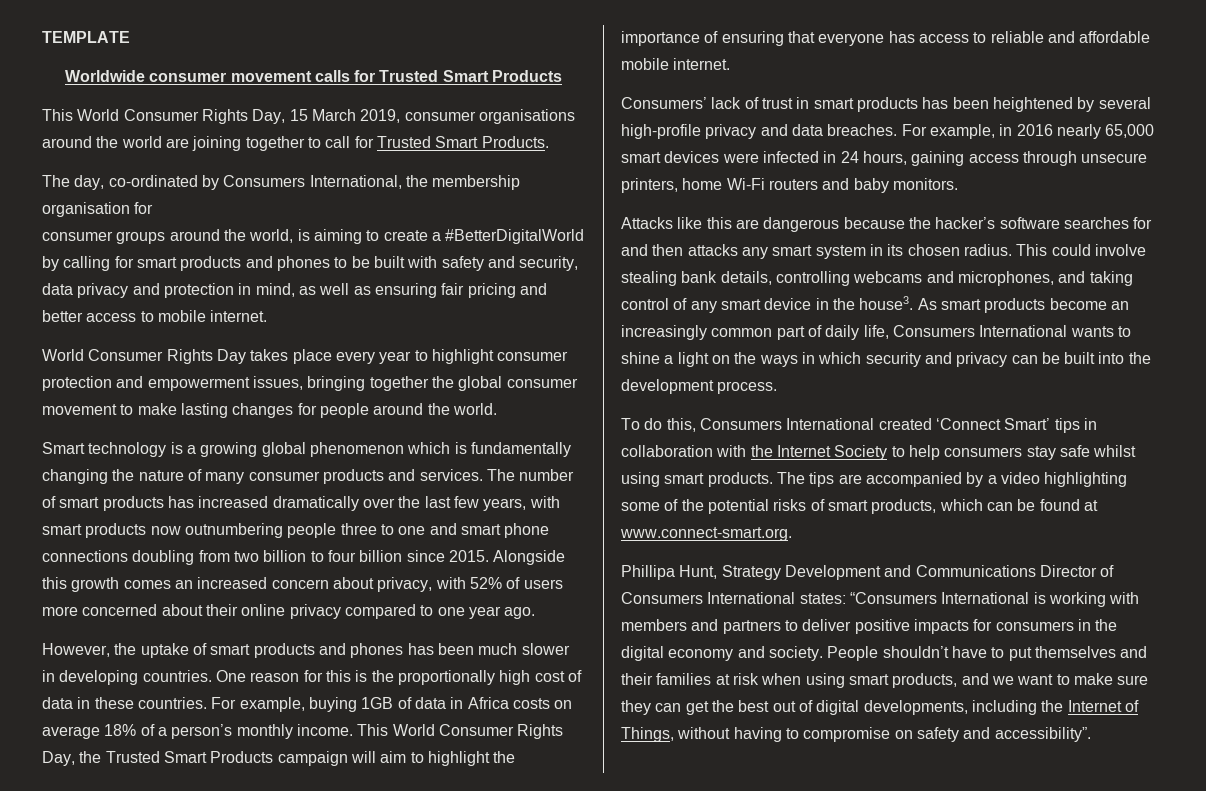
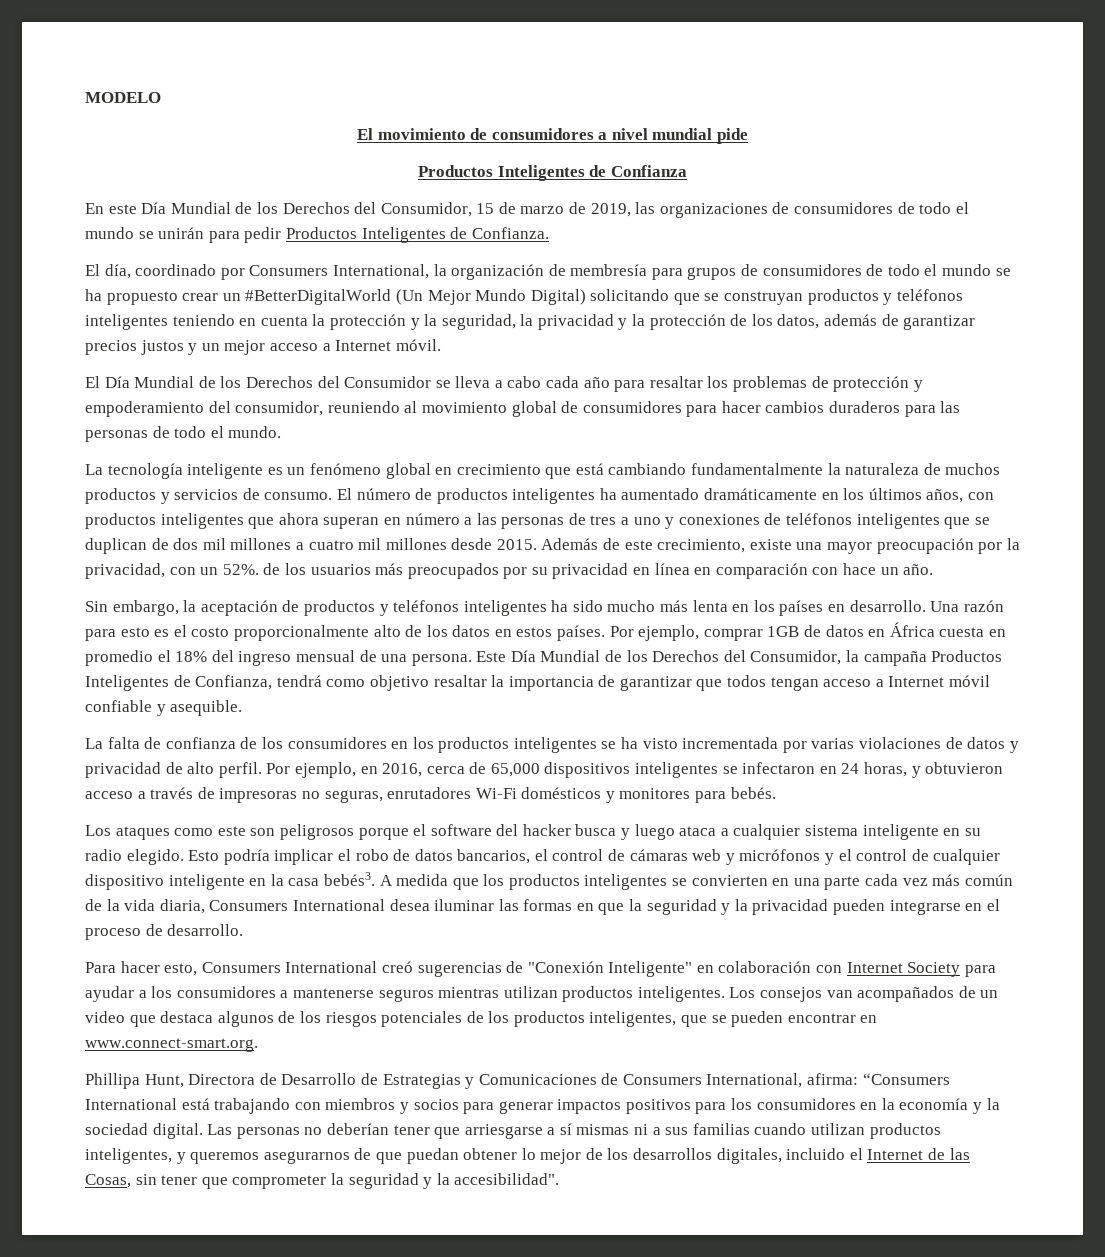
- TEMPLATE
- Worldwide consumer movement calls for Trusted Smart Products
- This World Consumer Rights Day, 15 March 2019, consumer organisations around the world are joining together to call for Trusted Smart Products.
- The day, co-ordinated by Consumers International, the membership organisation for
- consumer groups around the world, is aiming to create a #BetterDigitalWorld by calling for smart products and phones to be built with safety and security, data privacy and protection in mind, as well as ensuring fair pricing and better access to mobile internet.
- World Consumer Rights Day takes place every year to highlight consumer protection and empowerment issues, bringing together the global consumer movement to make lasting changes for people around the world.
- Smart technology is a growing global phenomenon which is fundamentally changing the nature of many consumer products and services. The number of smart products has increased dramatically over the last few years, with smart products now outnumbering people three to one and smart phone connections doubling from two billion to four billion since 2015. Alongside this growth comes an increased concern about privacy, with 52% of users more concerned about their online privacy compared to one year ago.
- However, the uptake of smart products and phones has been much slower in developing countries. One reason for this is the proportionally high cost of data in these countries. For example, buying 1GB of data in Africa costs on average 18% of a person’s monthly income. This World Consumer Rights Day, the Trusted Smart Products campaign will aim to highlight the importance of ensuring that everyone has access to reliable and affordable mobile internet.
- Consumers’ lack of trust in smart products has been heightened by several high-profile privacy and data breaches. For example, in 2016 nearly 65,000 smart devices were infected in 24 hours, gaining access through unsecure printers, home Wi-Fi routers and baby monitors.
- Attacks like this are dangerous because the hacker’s software searches for and then attacks any smart system in its chosen radius. This could involve stealing bank details, controlling webcams and microphones, and taking control of any smart device in the house3. As smart products become an increasingly common part of daily life, Consumers International wants to shine a light on the ways in which security and privacy can be built into the development process.
- To do this, Consumers International created ‘Connect Smart’ tips in collaboration with the Internet Society to help consumers stay safe whilst using smart products. The tips are accompanied by a video highlighting some of the potential risks of smart products, which can be found at www.connect-smart.org.
- Phillipa Hunt, Strategy Development and Communications Director of Consumers International states: “Consumers International is working with members and partners to deliver positive impacts for consumers in the digital economy and society. People shouldn’t have to put themselves and their families at risk when using smart products, and we want to make sure they can get the best out of digital developments, including the Internet of Things, without having to compromise on safety and accessibility”.
+ MODELO
+ El movimiento de consumidores a nivel mundial pide
+ Productos Inteligentes de Confianza
+ En este Día Mundial de los Derechos del Consumidor, 15 de marzo de 2019, las organizaciones de consumidores de todo el mundo se unirán para pedir Productos Inteligentes de Confianza.
+ El día, coordinado por Consumers International, la organización de membresía para grupos de consumidores de todo el mundo se ha propuesto crear un #BetterDigitalWorld (Un Mejor Mundo Digital) solicitando que se construyan productos y teléfonos inteligentes teniendo en cuenta la protección y la seguridad, la privacidad y la protección de los datos, además de garantizar precios justos y un mejor acceso a Internet móvil.
+ El Día Mundial de los Derechos del Consumidor se lleva a cabo cada año para resaltar los problemas de protección y empoderamiento del consumidor, reuniendo al movimiento global de consumidores para hacer cambios duraderos para las personas de todo el mundo.
+ La tecnología inteligente es un fenómeno global en crecimiento que está cambiando fundamentalmente la naturaleza de muchos productos y servicios de consumo. El número de productos inteligentes ha aumentado dramáticamente en los últimos años, con productos inteligentes que ahora superan en número a las personas de tres a uno y conexiones de teléfonos inteligentes que se duplican de dos mil millones a cuatro mil millones desde 2015. Además de este crecimiento, existe una mayor preocupación por la privacidad, con un 52%. de los usuarios más preocupados por su privacidad en línea en comparación con hace un año.
+ Sin embargo, la aceptación de productos y teléfonos inteligentes ha sido mucho más lenta en los países en desarrollo. Una razón para esto es el costo proporcionalmente alto de los datos en estos países. Por ejemplo, comprar 1GB de datos en África cuesta en promedio el 18% del ingreso mensual de una persona. Este Día Mundial de los Derechos del Consumidor, la campaña Productos Inteligentes de Confianza, tendrá como objetivo resaltar la importancia de garantizar que todos tengan acceso a Internet móvil confiable y asequible.
+ La falta de confianza de los consumidores en los productos inteligentes se ha visto incrementada por varias violaciones de datos y privacidad de alto perfil. Por ejemplo, en 2016, cerca de 65,000 dispositivos inteligentes se infectaron en 24 horas, y obtuvieron acceso a través de impresoras no seguras, enrutadores Wi-Fi domésticos y monitores para bebés.
+ Los ataques como este son peligrosos porque el software del hacker busca y luego ataca a cualquier sistema inteligente en su radio elegido. Esto podría implicar el robo de datos bancarios, el control de cámaras web y micrófonos y el control de cualquier dispositivo inteligente en la casa bebés3. A medida que los productos inteligentes se convierten en una parte cada vez más común de la vida diaria, Consumers International desea iluminar las formas en que la seguridad y la privacidad pueden integrarse en el proceso de desarrollo.
+ Para hacer esto, Consumers International creó sugerencias de "Conexión Inteligente" en colaboración con Internet Society para ayudar a los consumidores a mantenerse seguros mientras utilizan productos inteligentes. Los consejos van acompañados de un video que destaca algunos de los riesgos potenciales de los productos inteligentes, que se pueden encontrar en www.connect-smart.org.
+ Phillipa Hunt, Directora de Desarrollo de Estrategias y Comunicaciones de Consumers International, afirma: “Consumers International está trabajando con miembros y socios para generar impactos positivos para los consumidores en la economía y la sociedad digital. Las personas no deberían tener que arriesgarse a sí mismas ni a sus familias cuando utilizan productos inteligentes, y queremos asegurarnos de que puedan obtener lo mejor de los desarrollos digitales, incluido el Internet de las Cosas, sin tener que comprometer la seguridad y la accesibilidad".

